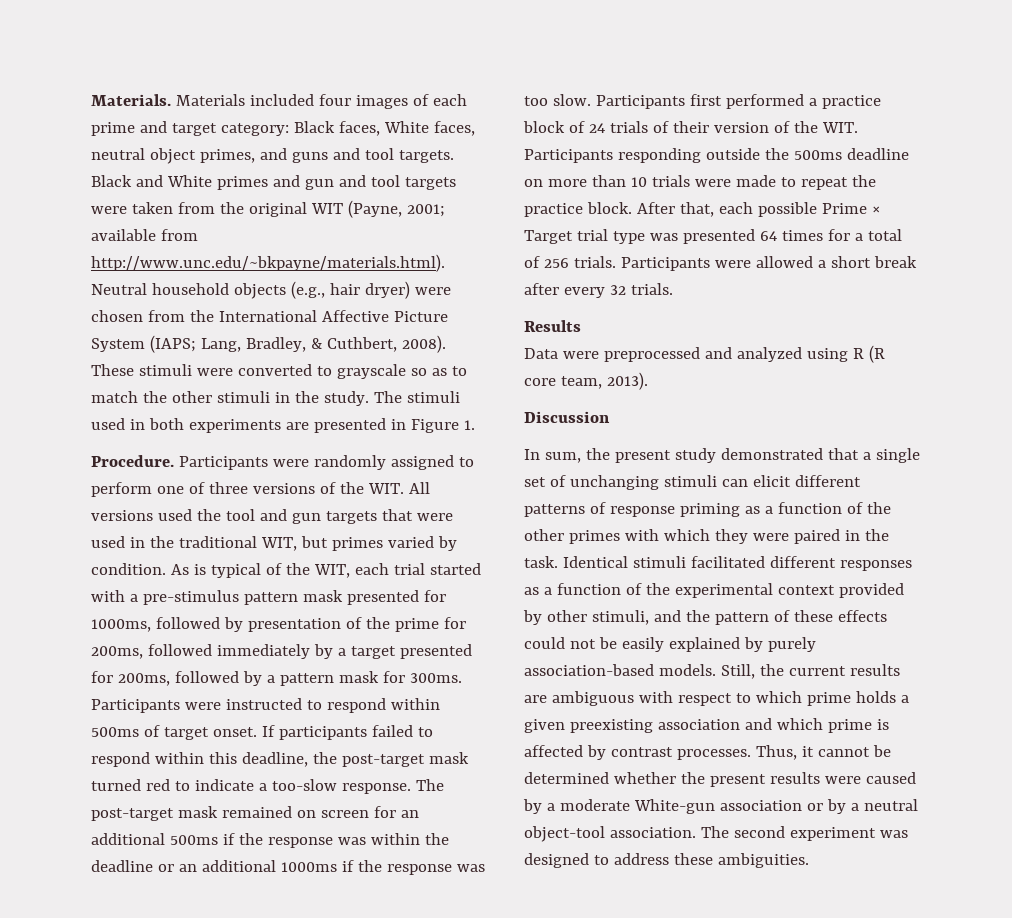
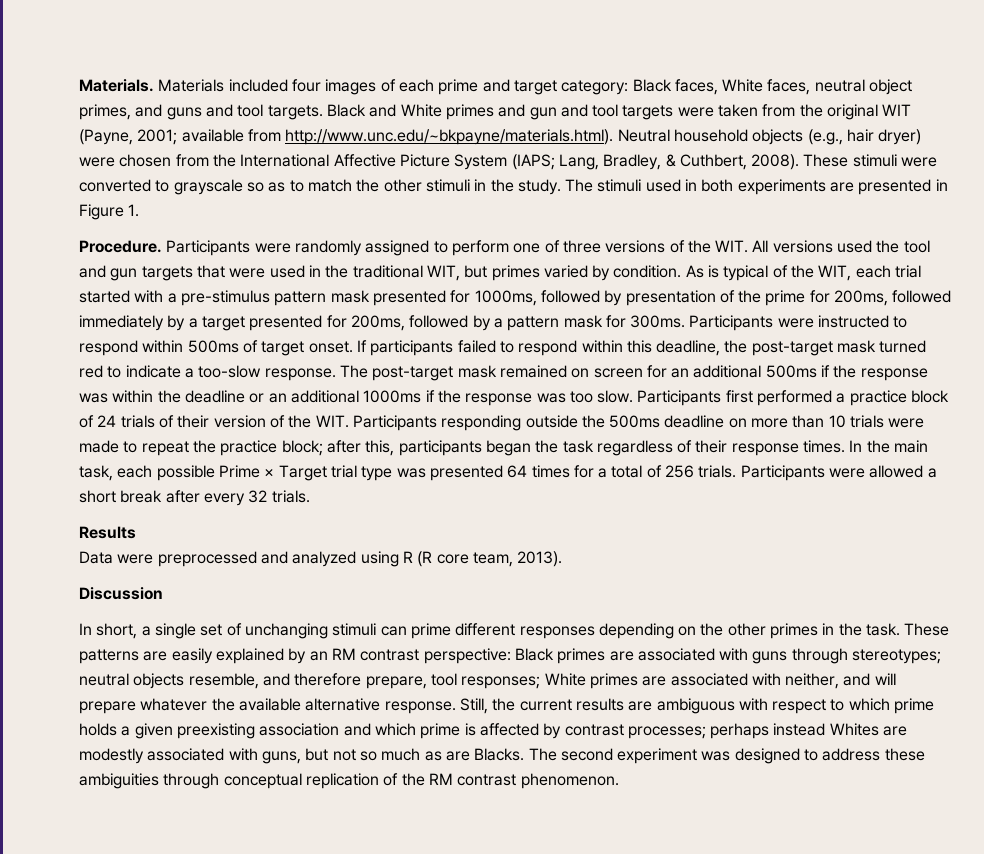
- Participants first performed a practice block of 24 trials of their version of the WIT. Participants responding outside the 500ms deadline on more than 10 trials were made to repeat the practice block. After that, each possible Prime × Target trial type was presented 64 times for a total of 256 trials.
+ Participants first performed a practice block of 24 trials of their version of the WIT. Participants responding outside the 500ms deadline on more than 10 trials were made to repeat the practice block; after this, participants began the task regardless of their response times. In the main task, each possible Prime × Target trial type was presented 64 times for a total of 256 trials.
- In sum, the present study demonstrated that a single set of unchanging stimuli can elicit different patterns of response priming as a function of the other primes with which they were paired in the task. Identical stimuli facilitated different responses as a function of the experimental context provided by other stimuli, and the pattern of these effects could not be easily explained by purely association-based models.
+ In short, a single set of unchanging stimuli can prime different responses depending on the other primes in the task. These patterns are easily explained by an RM contrast perspective: Black primes are associated with guns through stereotypes; neutral objects resemble, and therefore prepare, tool responses; White primes are associated with neither, and will prepare whatever the available alternative response.
- Still, the current results are ambiguous with respect to which prime holds a given preexisting association and which prime is affected by contrast processes. Thus, it cannot be determined whether the present results were caused by a moderate White-gun association or by a neutral object-tool association.
+ Still, the current results are ambiguous with respect to which prime holds a given preexisting association and which prime is affected by contrast processes; perhaps instead Whites are modestly associated with guns, but not so much as are Blacks.
- The second experiment was designed to address these ambiguities.
+ The second experiment was designed to address these ambiguities through conceptual replication of the RM contrast phenomenon.

